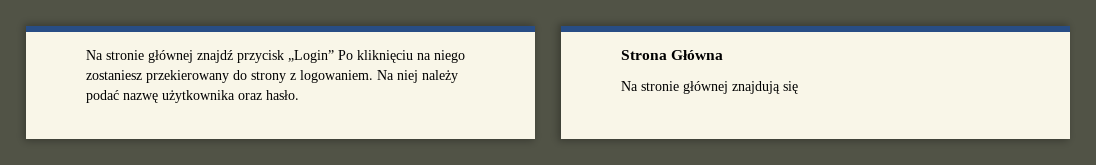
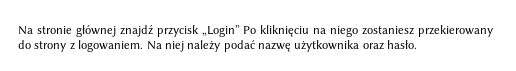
- Strona Główna
- Na stronie głównej znajdują się

